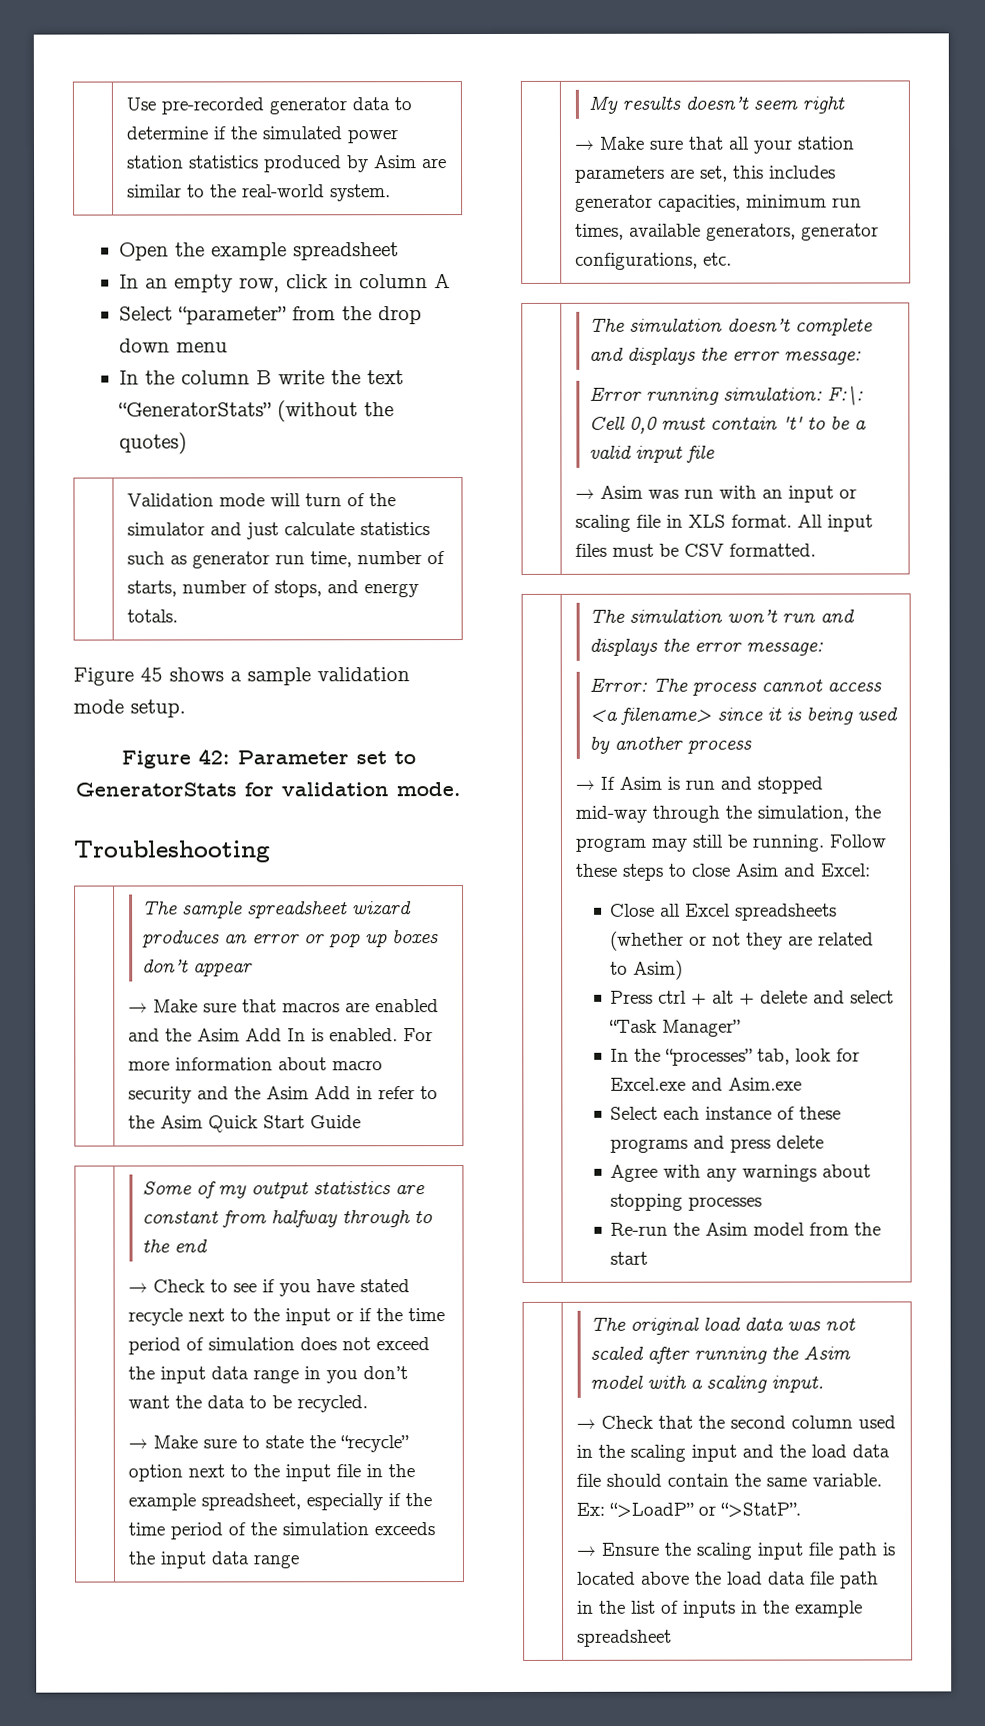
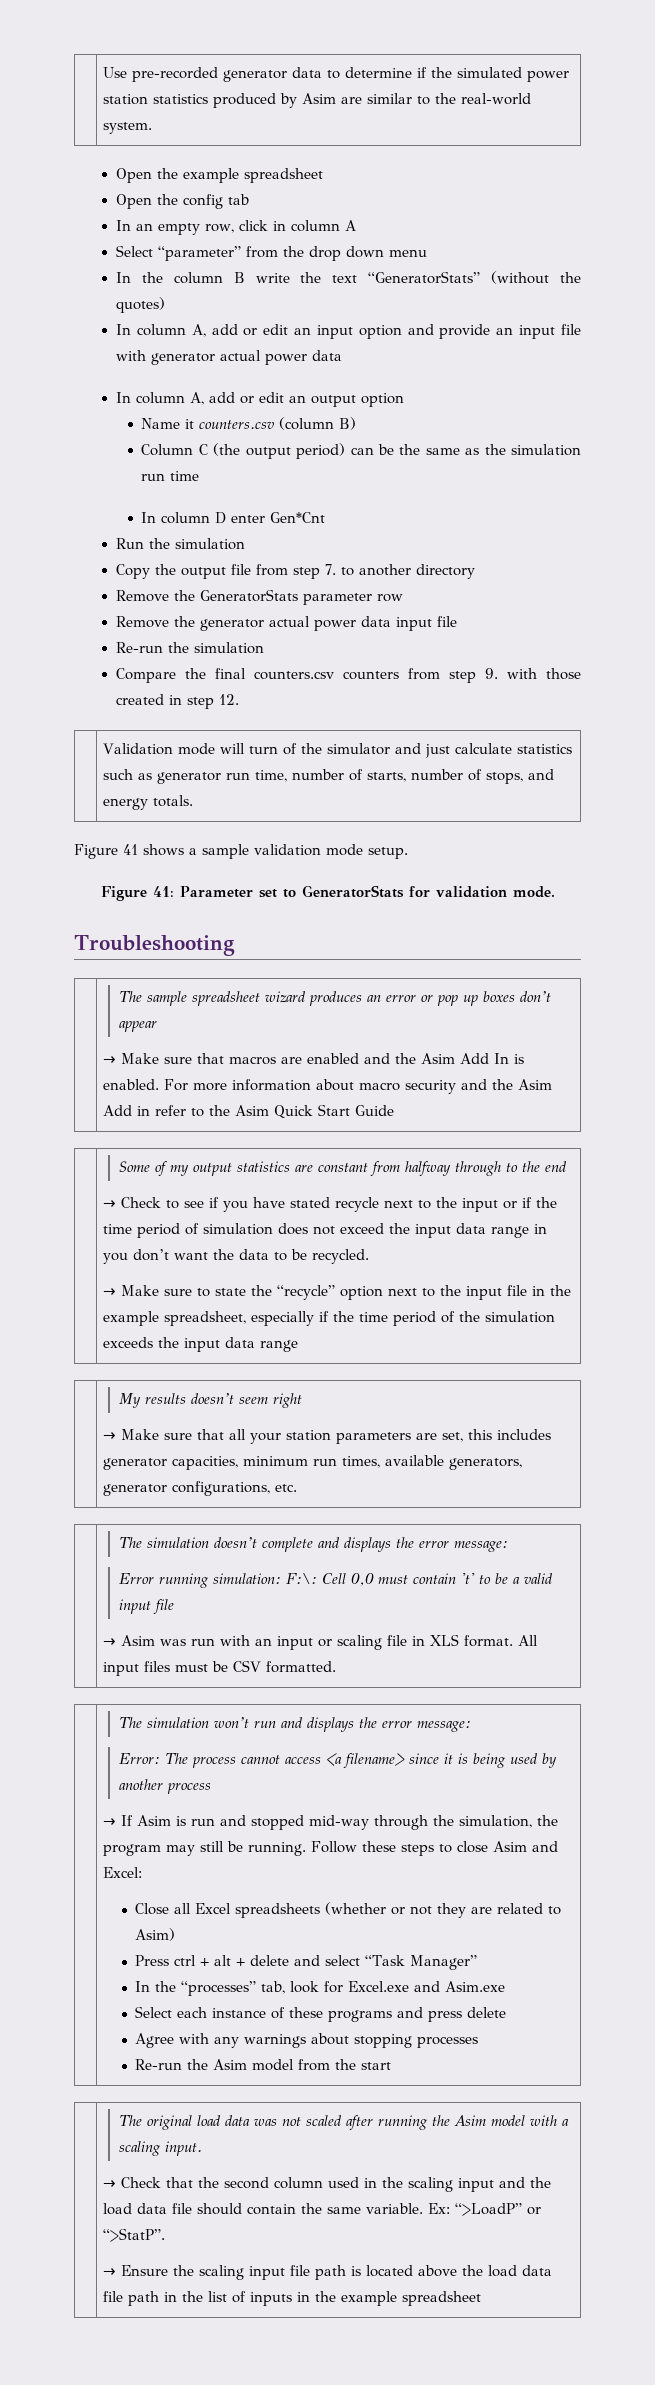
+ Open the config tab
+ In column A, add or edit an input option and provide an input file with generator actual power data
+ In column A, add or edit an output option
+ Name it counters.csv (column B)
+ Column C (the output period) can be the same as the simulation run time
+ In column D enter Gen*Cnt
+ Run the simulation
+ Copy the output file from step 7. to another directory
+ Remove the GeneratorStats parameter row
+ Remove the generator actual power data input file
+ Re-run the simulation
+ Compare the final counters.csv counters from step 9. with those created in step 12.
- Figure 45 shows a sample validation mode setup.
+ Figure 41 shows a sample validation mode setup.
- Figure 42: Parameter set to GeneratorStats for validation mode.
+ Figure 41: Parameter set to GeneratorStats for validation mode.

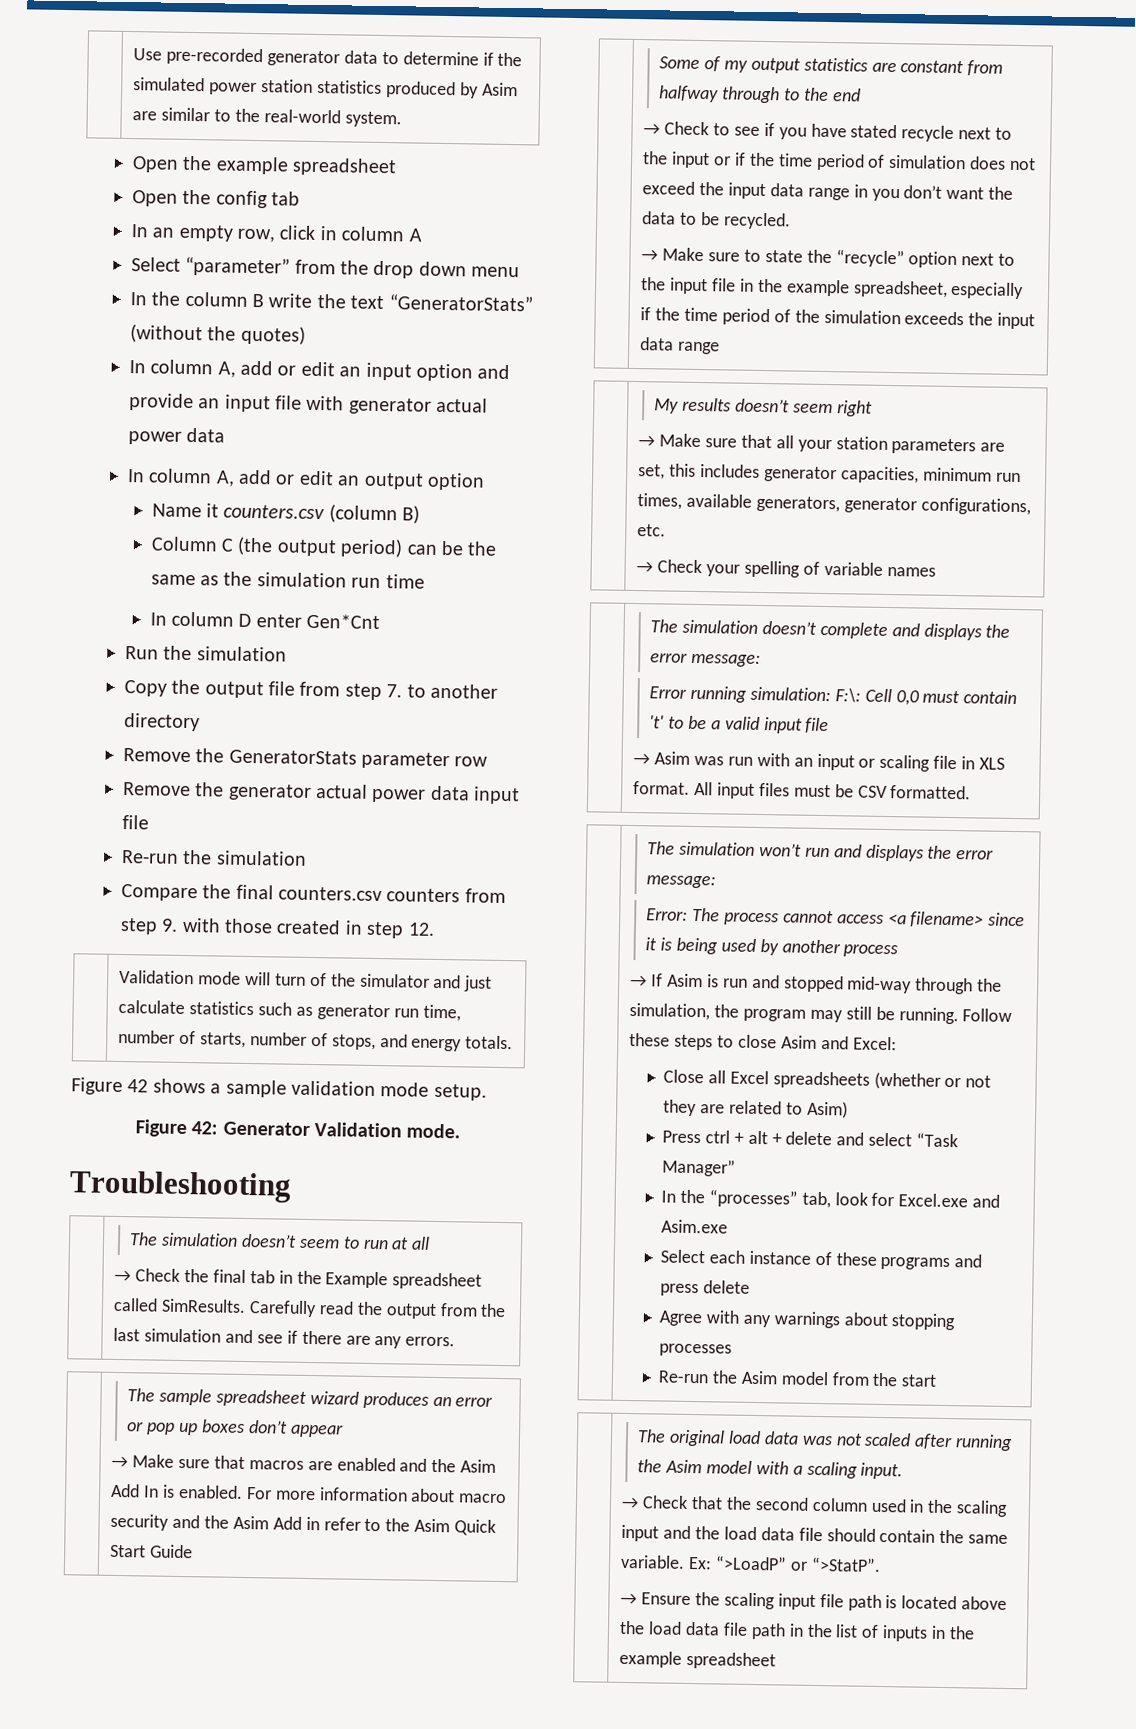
- Figure 41 shows a sample validation mode setup.
+ Figure 42 shows a sample validation mode setup.
- Figure 41: Parameter set to GeneratorStats for validation mode.
+ Figure 42: Generator Validation mode.
  Troubleshooting
+ | The simulation doesn’t seem to run at all
+ → Check the final tab in the Example spreadsheet called SimResults. Carefully read the output from the last simulation and see if there are any errors.
  | My results doesn’t seem right
  → Make sure that all your station parameters are set, this includes generator capacities, minimum run times, available generators, generator configurations, etc.
+ → Check your spelling of variable names

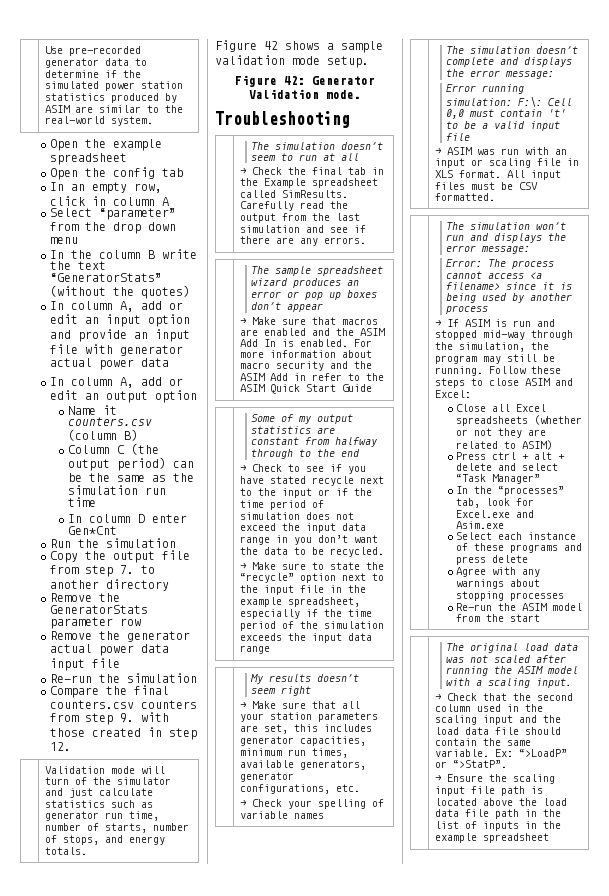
- | Use pre-recorded generator data to determine if the simulated power station statistics produced by Asim are similar to the real-world system.
+ | Use pre-recorded generator data to determine if the simulated power station statistics produced by ASIM are similar to the real-world system.
- → Make sure that macros are enabled and the Asim Add In is enabled.
+ → Make sure that macros are enabled and the ASIM Add In is enabled.
- For more information about macro security and the Asim Add in refer to the Asim Quick Start Guide
+ For more information about macro security and the ASIM Add in refer to the ASIM Quick Start Guide
- → Asim was run with an input or scaling file in XLS format.
+ → ASIM was run with an input or scaling file in XLS format.
- → If Asim is run and stopped mid-way through the simulation, the program may still be running.
+ → If ASIM is run and stopped mid-way through the simulation, the program may still be running.
- Follow these steps to close Asim and Excel:
+ Follow these steps to close ASIM and Excel:
- Close all Excel spreadsheets (whether or not they are related to Asim)
+ Close all Excel spreadsheets (whether or not they are related to ASIM)
- Re-run the Asim model from the start
+ Re-run the ASIM model from the start
- The original load data was not scaled after running the Asim model with a scaling input.
+ The original load data was not scaled after running the ASIM model with a scaling input.

